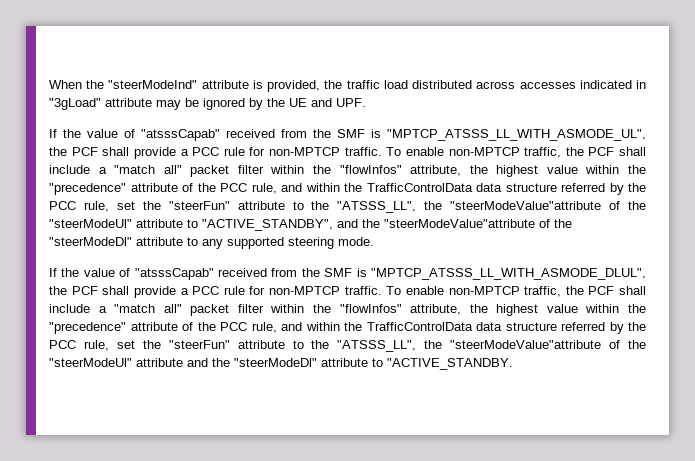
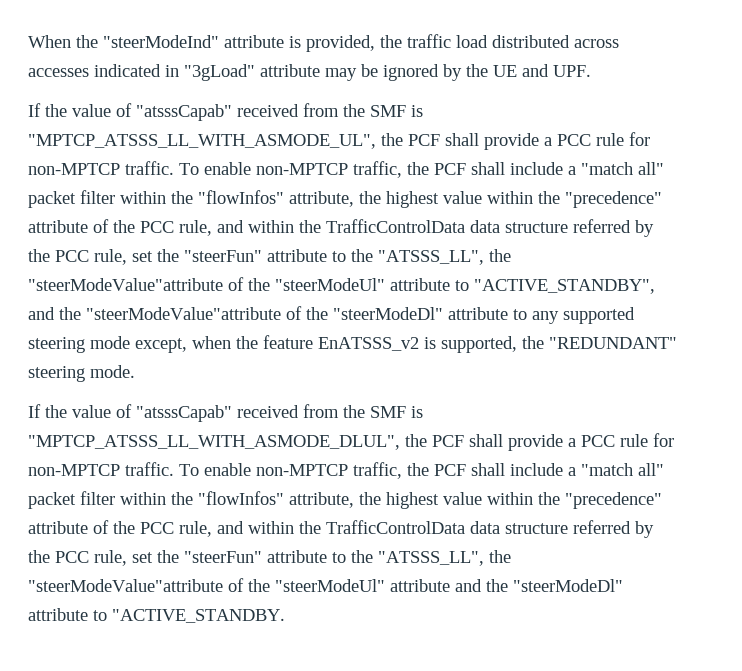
- To enable non-MPTCP traffic, the PCF shall include a "match all" packet filter within the "flowInfos" attribute, the highest value within the "precedence" attribute of the PCC rule, and within the TrafficControlData data structure referred by the PCC rule, set the "steerFun" attribute to the "ATSSS_LL", the "steerModeValue"attribute of the "steerModeUl" attribute to "ACTIVE_STANDBY", and the "steerModeValue"attribute of the "steerModeDl" attribute to any supported steering mode.
+ To enable non-MPTCP traffic, the PCF shall include a "match all" packet filter within the "flowInfos" attribute, the highest value within the "precedence" attribute of the PCC rule, and within the TrafficControlData data structure referred by the PCC rule, set the "steerFun" attribute to the "ATSSS_LL", the "steerModeValue"attribute of the "steerModeUl" attribute to "ACTIVE_STANDBY", and the "steerModeValue"attribute of the "steerModeDl" attribute to any supported steering mode except, when the feature EnATSSS_v2 is supported, the "REDUNDANT" steering mode.

